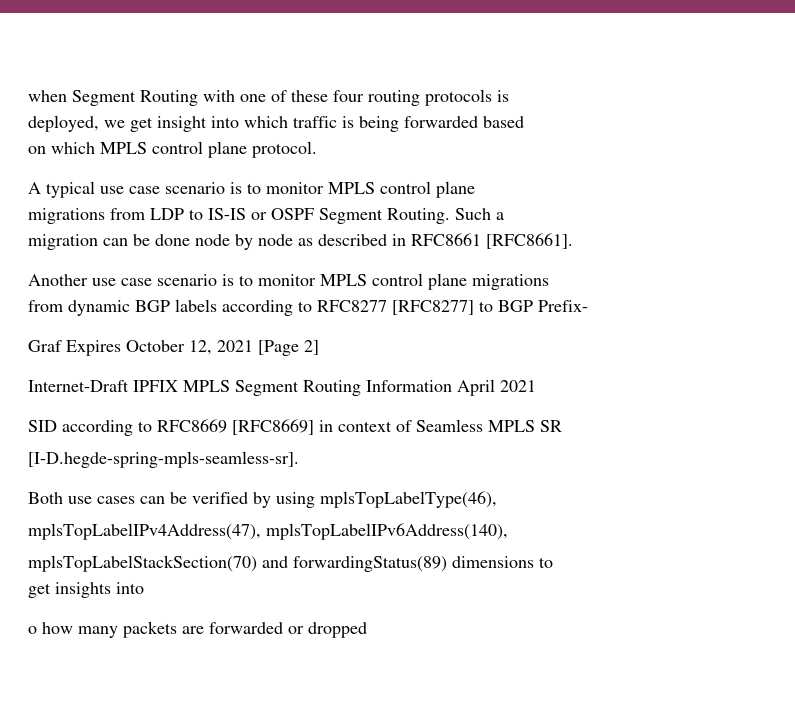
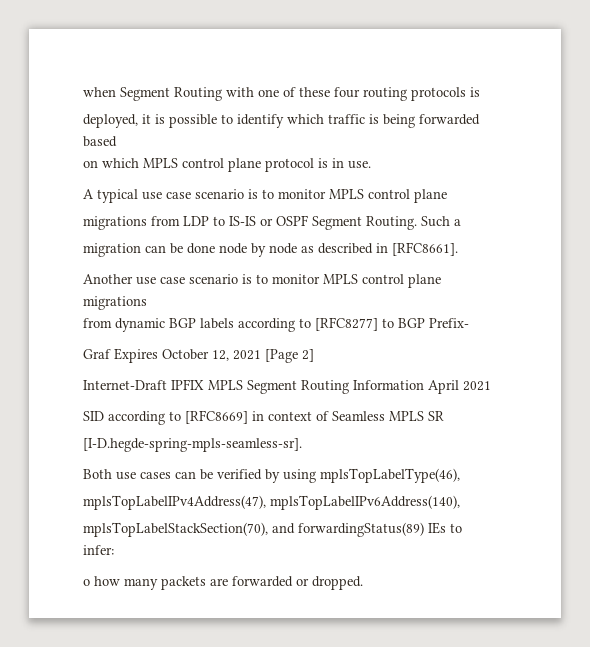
- deployed, we get insight into which traffic is being forwarded based
+ deployed, it is possible to identify which traffic is being forwarded based
- on which MPLS control plane protocol.
+ on which MPLS control plane protocol is in use.
- migration can be done node by node as described in RFC8661 [RFC8661].
+ migration can be done node by node as described in [RFC8661].
- from dynamic BGP labels according to RFC8277 [RFC8277] to BGP Prefix-
+ from dynamic BGP labels according to [RFC8277] to BGP Prefix-
- SID according to RFC8669 [RFC8669] in context of Seamless MPLS SR
+ SID according to [RFC8669] in context of Seamless MPLS SR
- mplsTopLabelStackSection(70) and forwardingStatus(89) dimensions to
- get insights into
+ mplsTopLabelStackSection(70), and forwardingStatus(89) IEs to infer:
- o how many packets are forwarded or dropped
+ o how many packets are forwarded or dropped.

